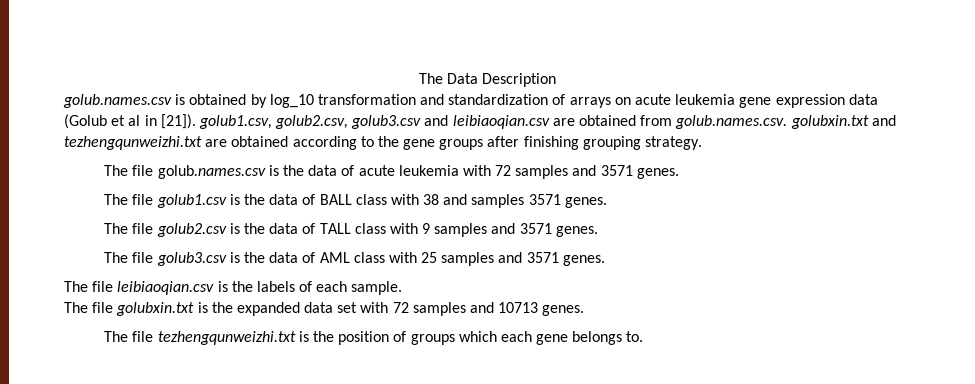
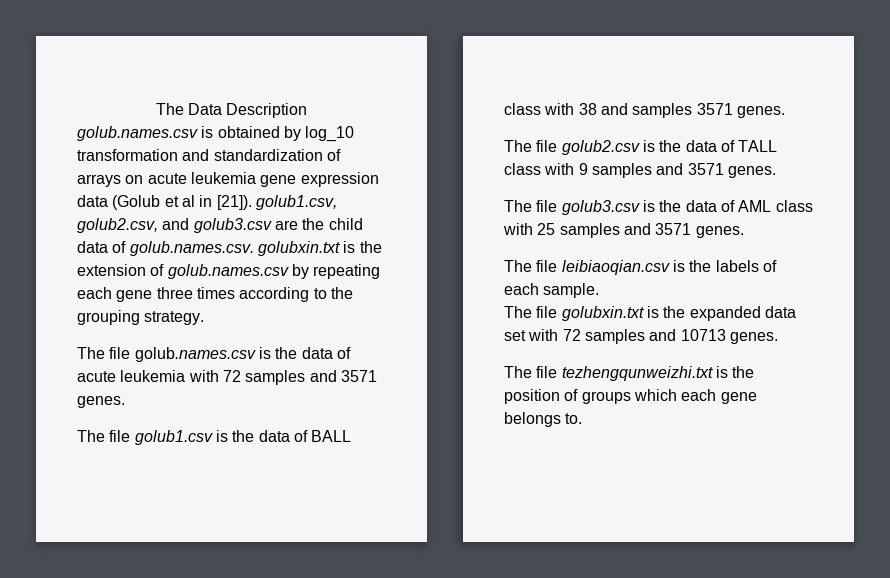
- golub.names.csv is obtained by log_10 transformation and standardization of arrays on acute leukemia gene expression data (Golub et al in [21]). golub1.csv, golub2.csv, golub3.csv and leibiaoqian.csv are obtained from golub.names.csv. golubxin.txt and tezhengqunweizhi.txt are obtained according to the gene groups after finishing grouping strategy.
+ golub.names.csv is obtained by log_10 transformation and standardization of arrays on acute leukemia gene expression data (Golub et al in [21]). golub1.csv, golub2.csv, and golub3.csv are the child data of golub.names.csv. golubxin.txt is the extension of golub.names.csv by repeating each gene three times according to the grouping strategy.

